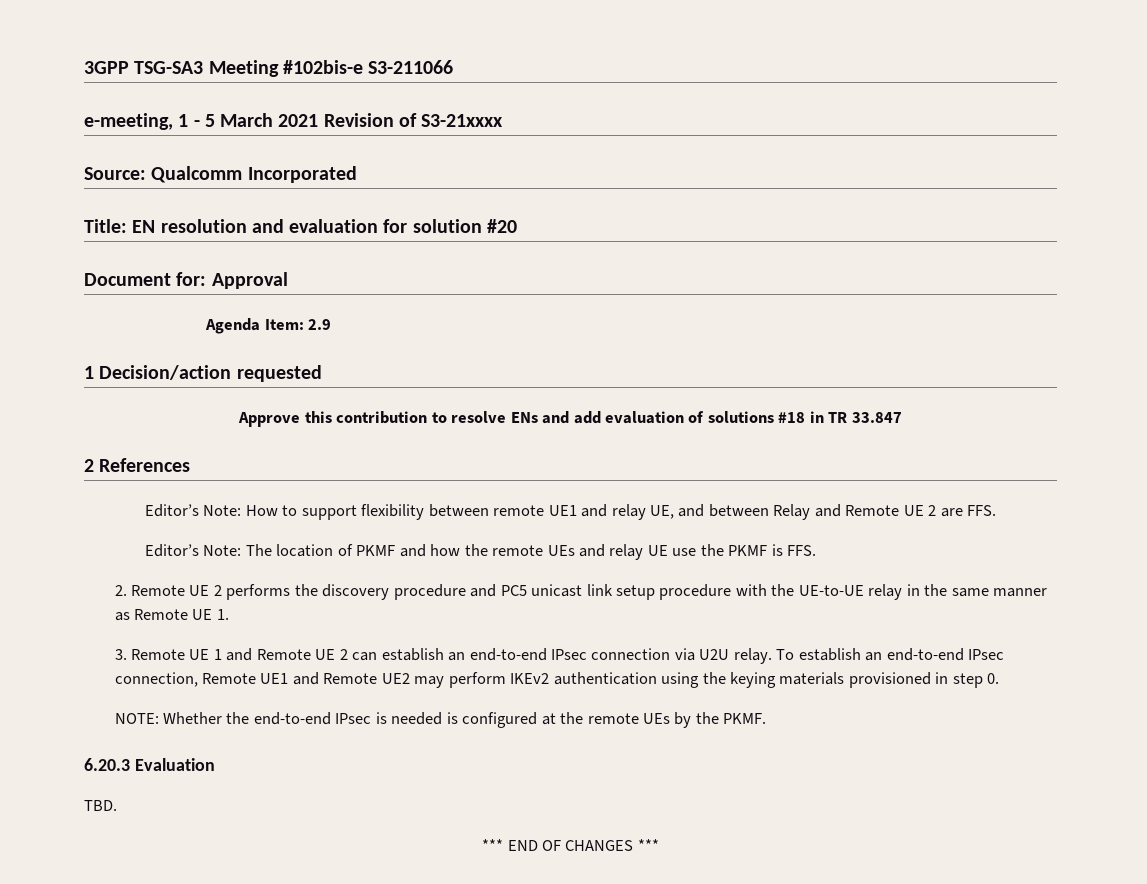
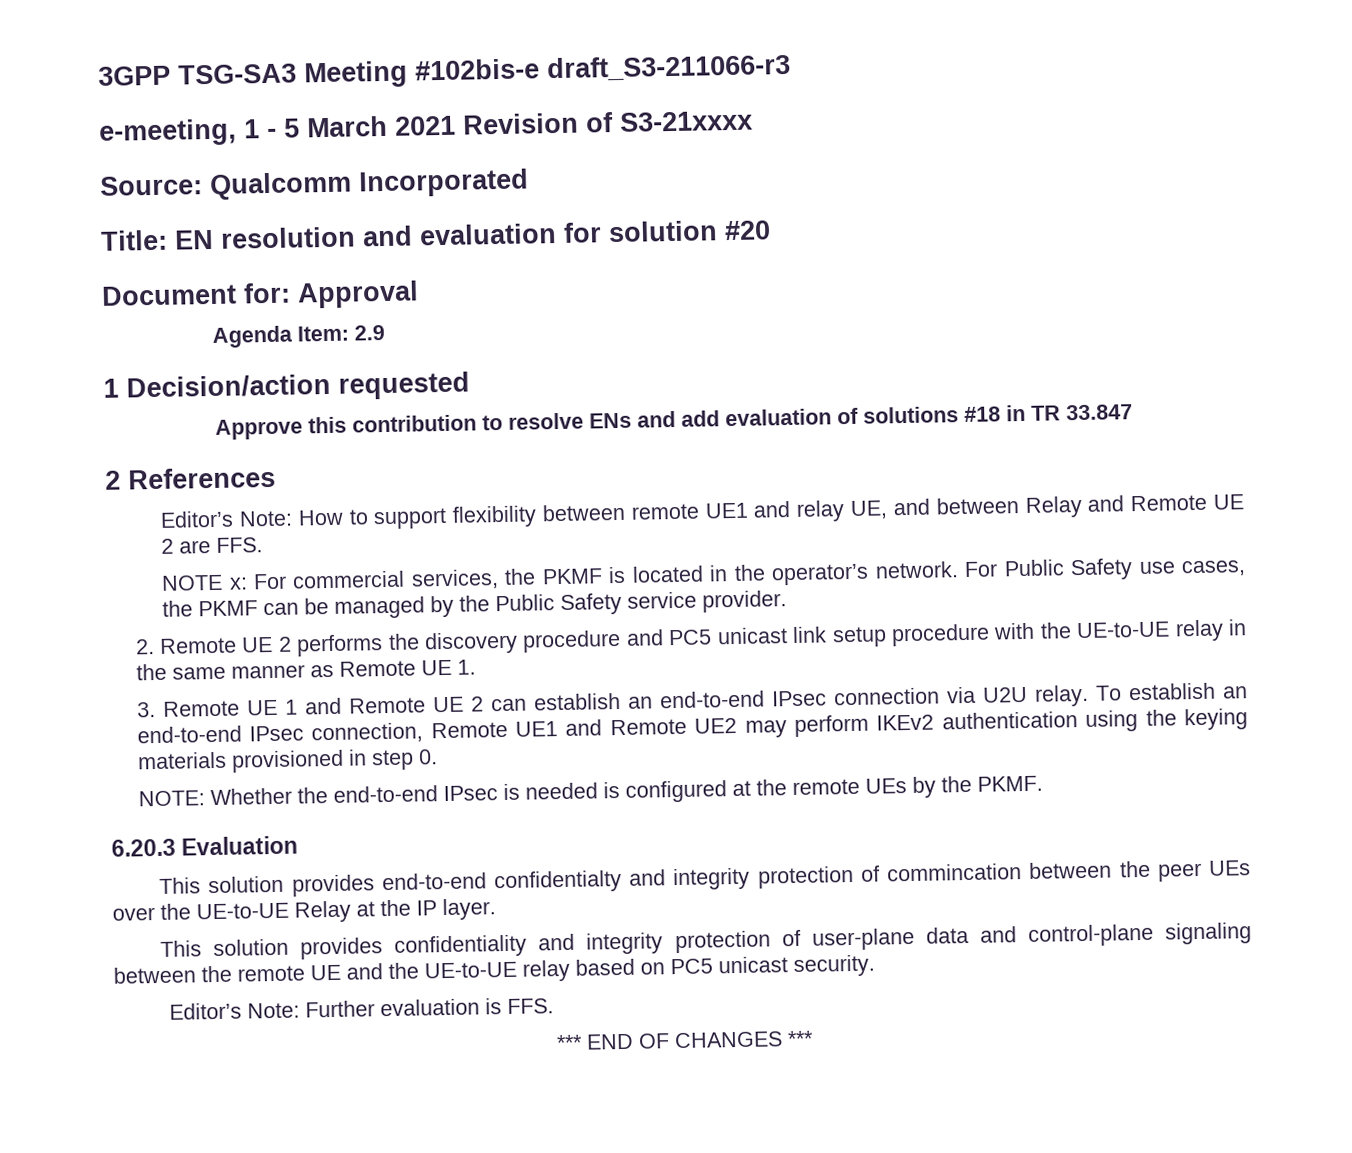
- 3GPP TSG-SA3 Meeting #102bis-e S3-211066
+ 3GPP TSG-SA3 Meeting #102bis-e draft_S3-211066-r3
- Editor’s Note: The location of PKMF and how the remote UEs and relay UE use the PKMF is FFS.
+ NOTE x: For commercial services, the PKMF is located in the operator’s network. For Public Safety use cases, the PKMF can be managed by the Public Safety service provider.
- TBD.
+ This solution provides end-to-end confidentialty and integrity protection of commincation between the peer UEs over the UE-to-UE Relay at the IP layer.
+ This solution provides confidentiality and integrity protection of user-plane data and control-plane signaling between the remote UE and the UE-to-UE relay based on PC5 unicast security.
+ Editor’s Note: Further evaluation is FFS.

